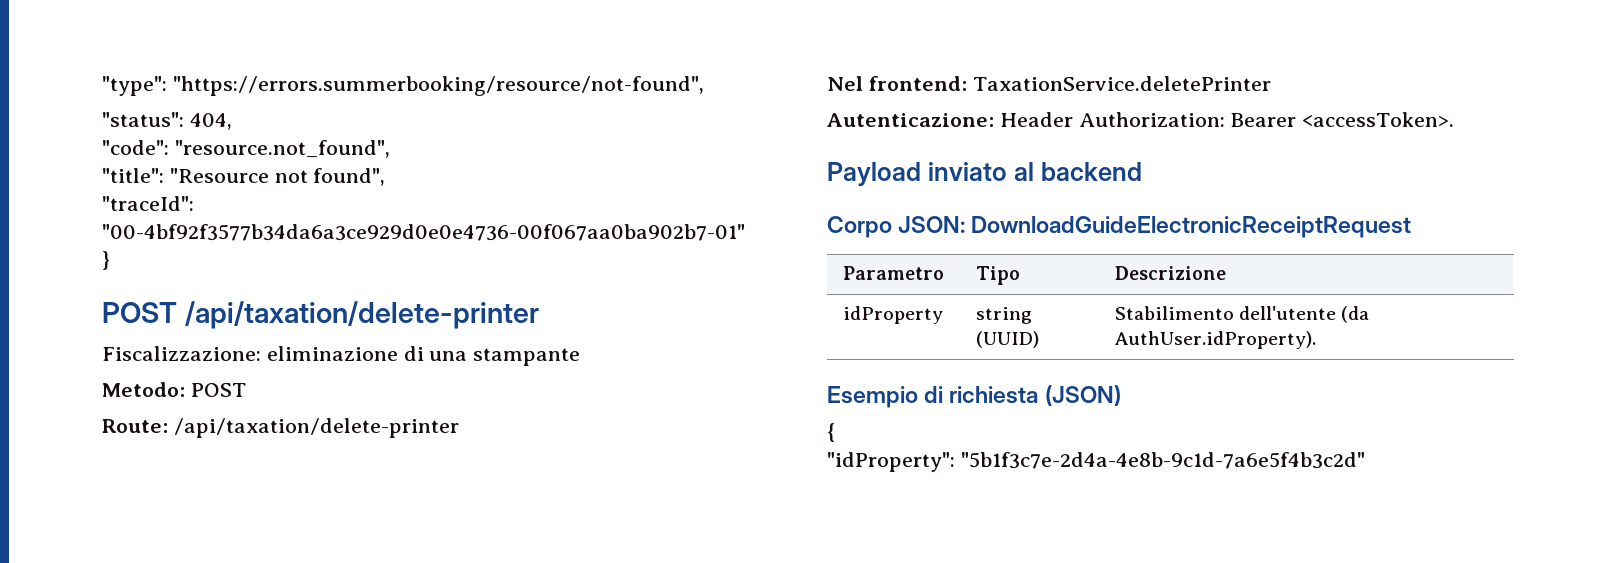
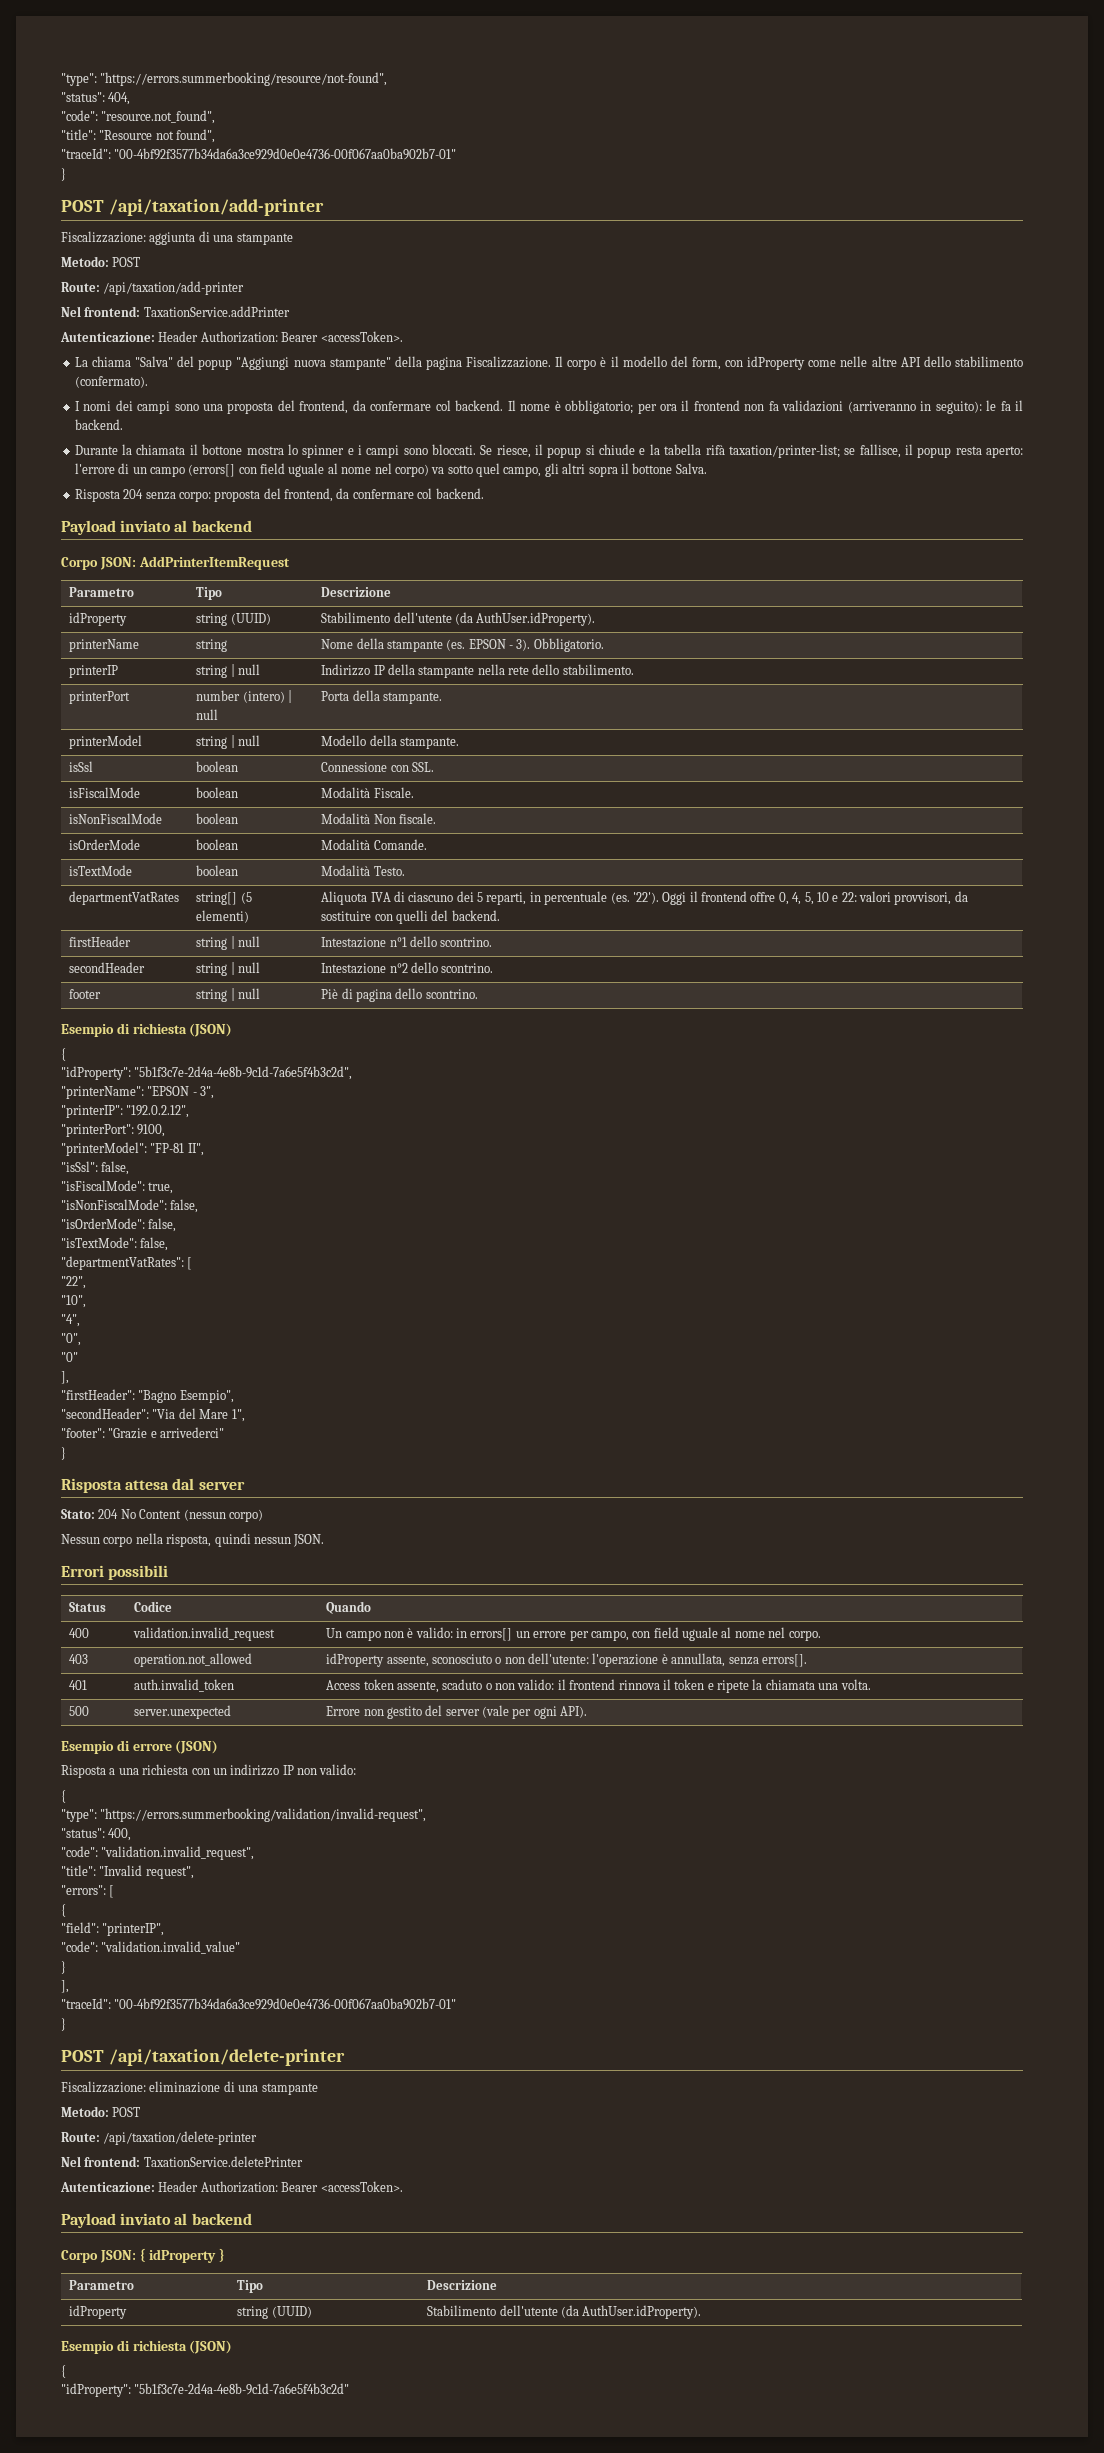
+ POST /api/taxation/add-printer
+ Fiscalizzazione: aggiunta di una stampante
+ Metodo: POST
+ Route: /api/taxation/add-printer
+ Nel frontend: TaxationService.addPrinter
+ Autenticazione: Header Authorization: Bearer <accessToken>.
+ La chiama "Salva" del popup "Aggiungi nuova stampante" della pagina Fiscalizzazione. Il corpo è il modello del form, con idProperty come nelle altre API dello stabilimento (confermato).
+ I nomi dei campi sono una proposta del frontend, da confermare col backend. Il nome è obbligatorio; per ora il frontend non fa validazioni (arriveranno in seguito): le fa il backend.
+ Durante la chiamata il bottone mostra lo spinner e i campi sono bloccati. Se riesce, il popup si chiude e la tabella rifà taxation/printer-list; se fallisce, il popup resta aperto: l'errore di un campo (errors[] con field uguale al nome nel corpo) va sotto quel campo, gli altri sopra il bottone Salva.
+ Risposta 204 senza corpo: proposta del frontend, da confermare col backend.
+ Payload inviato al backend
+ Corpo JSON: AddPrinterItemRequest
+ Parametro | Tipo | Descrizione
+ idProperty | string (UUID) | Stabilimento dell'utente (da AuthUser.idProperty).
+ printerName | string | Nome della stampante (es. EPSON - 3). Obbligatorio.
+ printerIP | string | null | Indirizzo IP della stampante nella rete dello stabilimento.
+ printerPort | number (intero) | null | Porta della stampante.
+ printerModel | string | null | Modello della stampante.
+ isSsl | boolean | Connessione con SSL.
+ isFiscalMode | boolean | Modalità Fiscale.
+ isNonFiscalMode | boolean | Modalità Non fiscale.
+ isOrderMode | boolean | Modalità Comande.
+ isTextMode | boolean | Modalità Testo.
+ departmentVatRates | string[] (5 elementi) | Aliquota IVA di ciascuno dei 5 reparti, in percentuale (es. '22'). Oggi il frontend offre 0, 4, 5, 10 e 22: valori provvisori, da sostituire con quelli del backend.
+ firstHeader | string | null | Intestazione n°1 dello scontrino.
+ secondHeader | string | null | Intestazione n°2 dello scontrino.
+ footer | string | null | Piè di pagina dello scontrino.
+ Esempio di richiesta (JSON)
+ {
+ "idProperty": "5b1f3c7e-2d4a-4e8b-9c1d-7a6e5f4b3c2d",
+ "printerName": "EPSON - 3",
+ "printerIP": "192.0.2.12",
+ "printerPort": 9100,
+ "printerModel": "FP-81 II",
+ "isSsl": false,
+ "isFiscalMode": true,
+ "isNonFiscalMode": false,
+ "isOrderMode": false,
+ "isTextMode": false,
+ "departmentVatRates": [
+ "22",
+ "10",
+ "4",
+ "0",
+ "0"
+ ],
+ "firstHeader": "Bagno Esempio",
+ "secondHeader": "Via del Mare 1",
+ "footer": "Grazie e arrivederci"
+ }
+ Risposta attesa dal server
+ Stato: 204 No Content (nessun corpo)
+ Nessun corpo nella risposta, quindi nessun JSON.
+ Errori possibili
+ Status | Codice | Quando
+ 400 | validation.invalid_request | Un campo non è valido: in errors[] un errore per campo, con field uguale al nome nel corpo.
+ 403 | operation.not_allowed | idProperty assente, sconosciuto o non dell'utente: l'operazione è annullata, senza errors[].
+ 401 | auth.invalid_token | Access token assente, scaduto o non valido: il frontend rinnova il token e ripete la chiamata una volta.
+ 500 | server.unexpected | Errore non gestito del server (vale per ogni API).
+ Esempio di errore (JSON)
+ Risposta a una richiesta con un indirizzo IP non valido:
+ {
+ "type": "https://errors.summerbooking/validation/invalid-request",
+ "status": 400,
+ "code": "validation.invalid_request",
+ "title": "Invalid request",
+ "errors": [
+ {
+ "field": "printerIP",
+ "code": "validation.invalid_value"
+ }
+ ],
+ "traceId": "00-4bf92f3577b34da6a3ce929d0e0e4736-00f067aa0ba902b7-01"
+ }
- Corpo JSON: DownloadGuideElectronicReceiptRequest
+ Corpo JSON: { idProperty }

